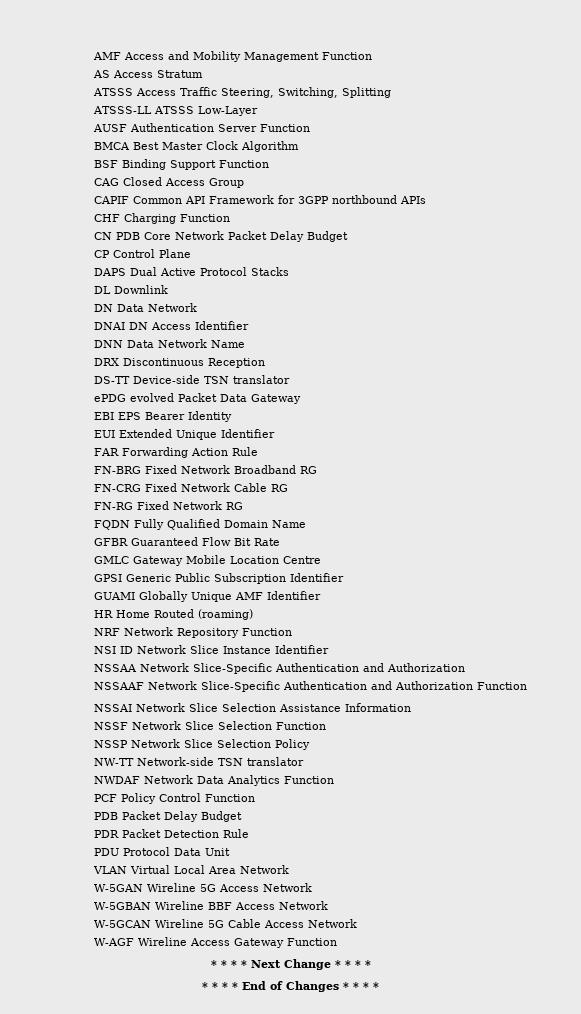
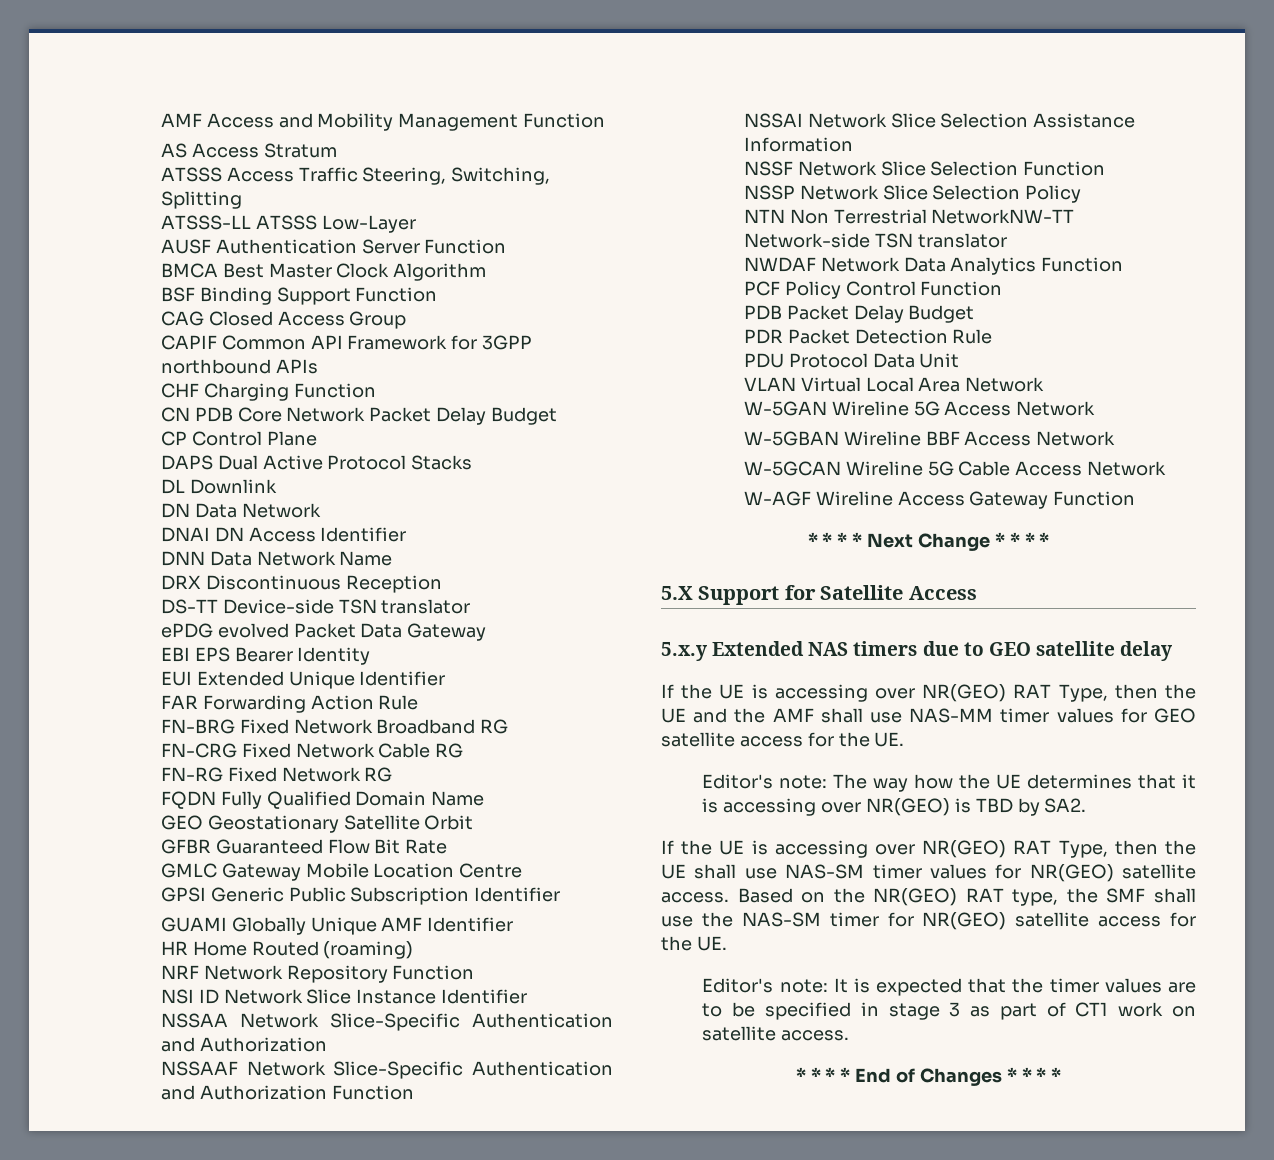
+ GEO Geostationary Satellite Orbit
- NW-TT Network-side TSN translator
+ NTN Non Terrestrial NetworkNW-TT Network-side TSN translator
+ 5.X Support for Satellite Access
+ 5.x.y Extended NAS timers due to GEO satellite delay
+ If the UE is accessing over NR(GEO) RAT Type, then the UE and the AMF shall use NAS-MM timer values for GEO satellite access for the UE.
+ Editor's note: The way how the UE determines that it is accessing over NR(GEO) is TBD by SA2.
+ If the UE is accessing over NR(GEO) RAT Type, then the UE shall use NAS-SM timer values for NR(GEO) satellite access. Based on the NR(GEO) RAT type, the SMF shall use the NAS-SM timer for NR(GEO) satellite access for the UE.
+ Editor's note: It is expected that the timer values are to be specified in stage 3 as part of CT1 work on satellite access.

